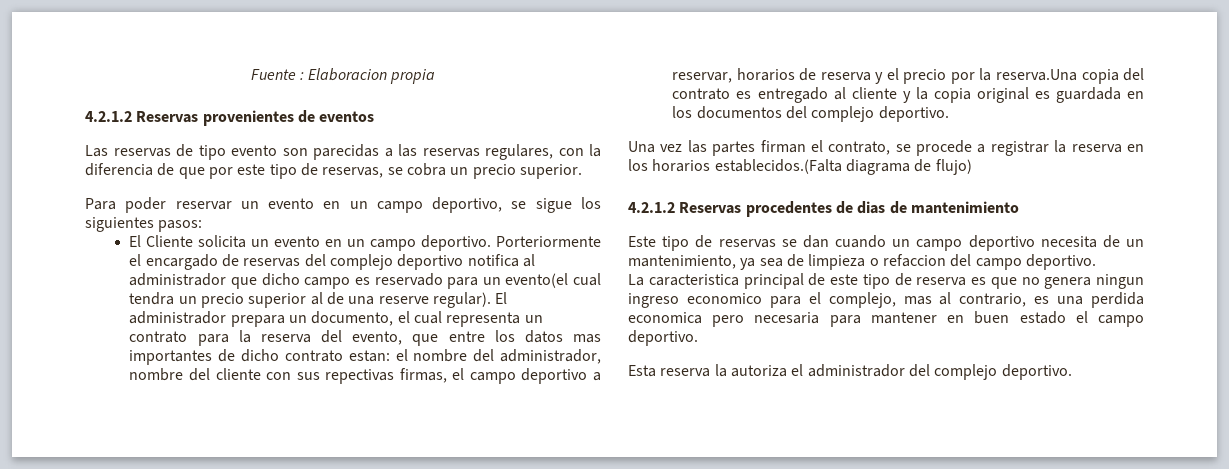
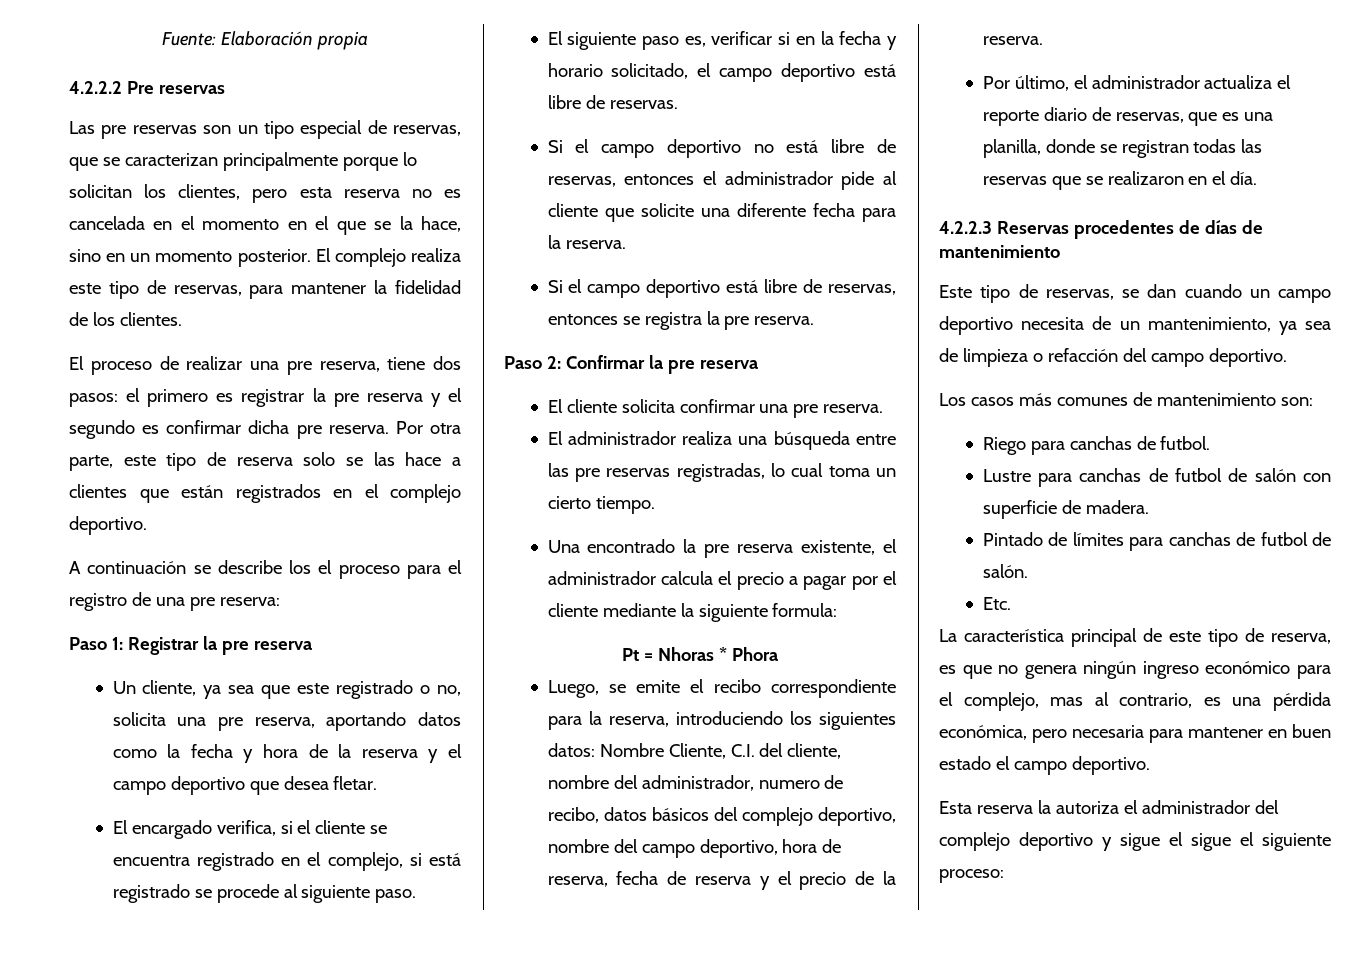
- Fuente : Elaboracion propia
- 4.2.1.2 Reservas provenientes de eventos
- Las reservas de tipo evento son parecidas a las reservas regulares, con la diferencia de que por este tipo de reservas, se cobra un precio superior.
- Para poder reservar un evento en un campo deportivo, se sigue los siguientes pasos:
- El Cliente solicita un evento en un campo deportivo. Porteriormente el encargado de reservas del complejo deportivo notifica al administrador que dicho campo es reservado para un evento(el cual tendra un precio superior al de una reserve regular). El administrador prepara un documento, el cual representa un contrato para la reserva del evento, que entre los datos mas importantes de dicho contrato estan: el nombre del administrador, nombre del cliente con sus repectivas firmas, el campo deportivo a reservar, horarios de reserva y el precio por la reserva.Una copia del contrato es entregado al cliente y la copia original es guardada en los documentos del complejo deportivo.
- Una vez las partes firman el contrato, se procede a registrar la reserva en los horarios establecidos.(Falta diagrama de flujo)
- 4.2.1.2 Reservas procedentes de dias de mantenimiento
+ Fuente: Elaboración propia
+ 4.2.2.2 Pre reservas
+ Las pre reservas son un tipo especial de reservas, que se caracterizan principalmente porque lo solicitan los clientes, pero esta reserva no es cancelada en el momento en el que se la hace, sino en un momento posterior. El complejo realiza este tipo de reservas, para mantener la fidelidad de los clientes.
+ El proceso de realizar una pre reserva, tiene dos pasos: el primero es registrar la pre reserva y el segundo es confirmar dicha pre reserva. Por otra parte, este tipo de reserva solo se las hace a clientes que están registrados en el complejo deportivo.
+ A continuación se describe los el proceso para el registro de una pre reserva:
+ Paso 1: Registrar la pre reserva
+ Un cliente, ya sea que este registrado o no, solicita una pre reserva, aportando datos como la fecha y hora de la reserva y el campo deportivo que desea fletar.
+ El encargado verifica, si el cliente se encuentra registrado en el complejo, si está registrado se procede al siguiente paso.
+ El siguiente paso es, verificar si en la fecha y horario solicitado, el campo deportivo está libre de reservas.
+ Si el campo deportivo no está libre de reservas, entonces el administrador pide al cliente que solicite una diferente fecha para la reserva.
+ Si el campo deportivo está libre de reservas, entonces se registra la pre reserva.
+ Paso 2: Confirmar la pre reserva
+ El cliente solicita confirmar una pre reserva.
+ El administrador realiza una búsqueda entre las pre reservas registradas, lo cual toma un cierto tiempo.
+ Una encontrado la pre reserva existente, el administrador calcula el precio a pagar por el cliente mediante la siguiente formula:
+ Pt = Nhoras * Phora
+ Luego, se emite el recibo correspondiente para la reserva, introduciendo los siguientes datos: Nombre Cliente, C.I. del cliente, nombre del administrador, numero de recibo, datos básicos del complejo deportivo, nombre del campo deportivo, hora de reserva, fecha de reserva y el precio de la reserva.
+ Por último, el administrador actualiza el reporte diario de reservas, que es una planilla, donde se registran todas las reservas que se realizaron en el día.
+ 4.2.2.3 Reservas procedentes de días de mantenimiento
- Este tipo de reservas se dan cuando un campo deportivo necesita de un mantenimiento, ya sea de limpieza o refaccion del campo deportivo.
+ Este tipo de reservas, se dan cuando un campo deportivo necesita de un mantenimiento, ya sea de limpieza o refacción del campo deportivo.
+ Los casos más comunes de mantenimiento son:
+ Riego para canchas de futbol.
+ Lustre para canchas de futbol de salón con superficie de madera.
+ Pintado de límites para canchas de futbol de salón.
+ Etc.
- La caracteristica principal de este tipo de reserva es que no genera ningun ingreso economico para el complejo, mas al contrario, es una perdida economica pero necesaria para mantener en buen estado el campo deportivo.
+ La característica principal de este tipo de reserva, es que no genera ningún ingreso económico para el complejo, mas al contrario, es una pérdida económica, pero necesaria para mantener en buen estado el campo deportivo.
- Esta reserva la autoriza el administrador del complejo deportivo.
+ Esta reserva la autoriza el administrador del complejo deportivo y sigue el sigue el siguiente proceso:

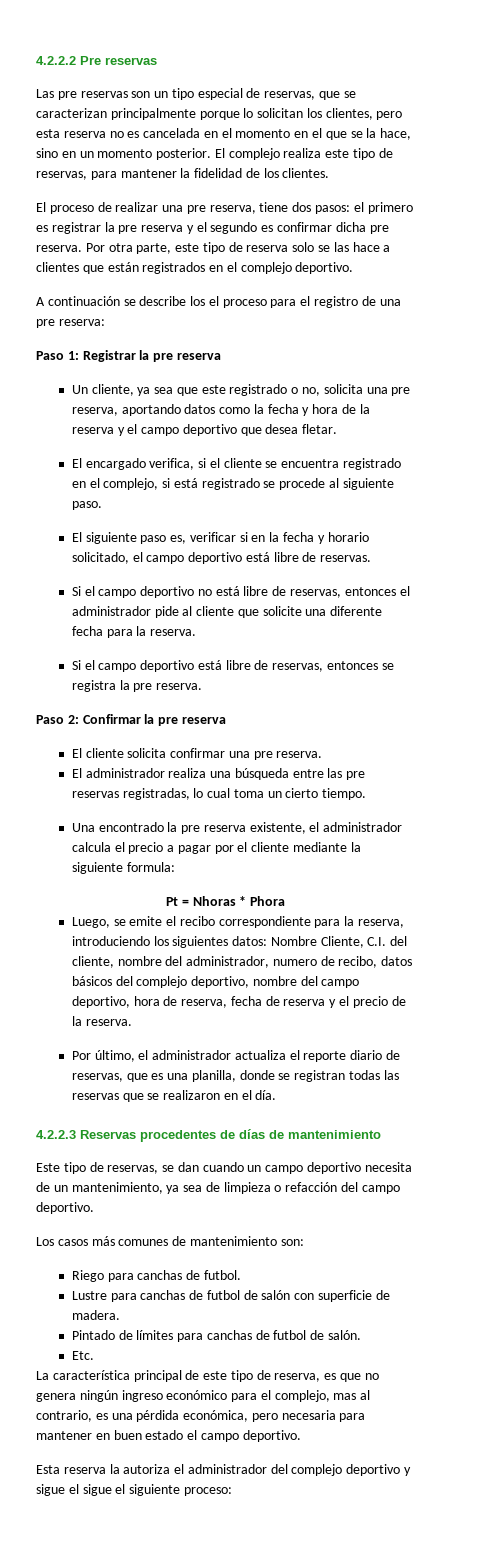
- Fuente: Elaboración propia

